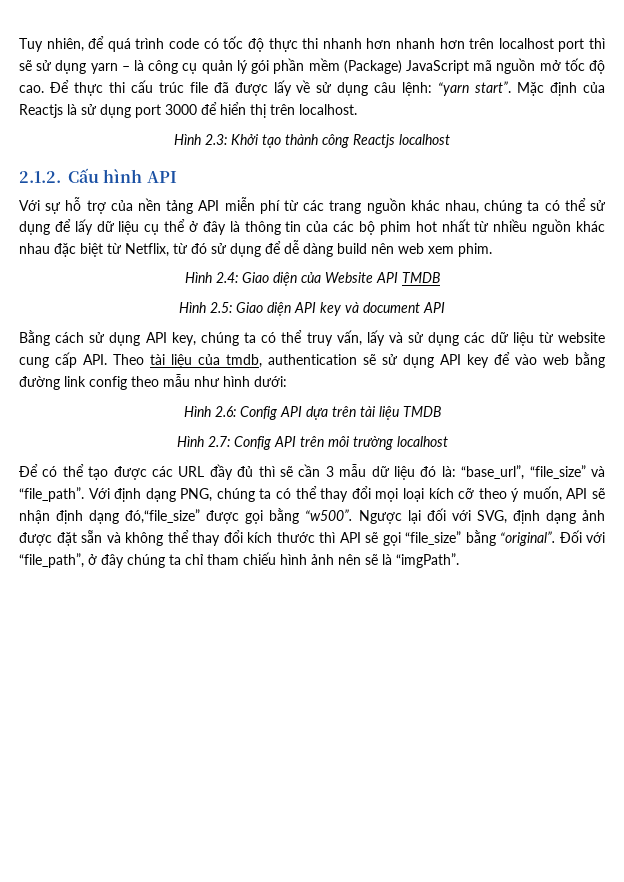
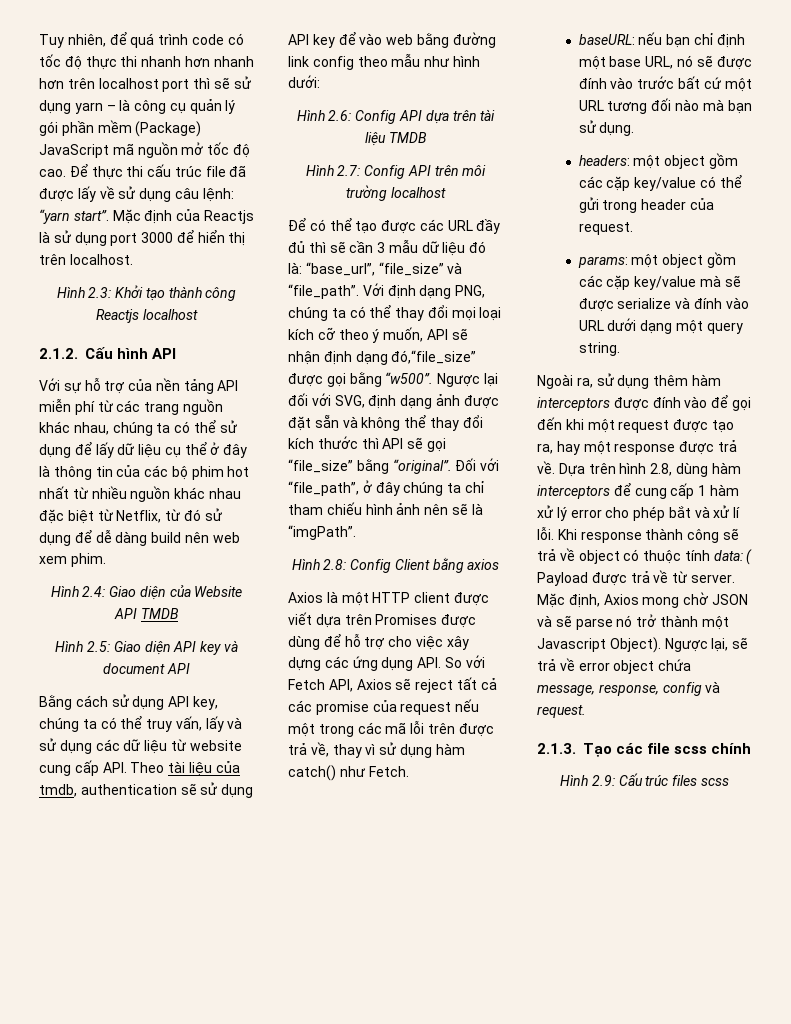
+ Hình 2.8: Config Client bằng axios
+ Axios là một HTTP client được viết dựa trên Promises được dùng để hỗ trợ cho việc xây dựng các ứng dụng API. So với Fetch API, Axios sẽ reject tất cả các promise của request nếu một trong các mã lỗi trên được trả về, thay vì sử dụng hàm catch() như Fetch.
+ baseURL: nếu bạn chỉ định một base URL, nó sẽ được đính vào trước bất cứ một URL tương đối nào mà bạn sử dụng.
+ headers: một object gồm các cặp key/value có thể gửi trong header của request.
+ params: một object gồm các cặp key/value mà sẽ được serialize và đính vào URL dưới dạng một query string.
+ Ngoài ra, sử dụng thêm hàm interceptors được đính vào để gọi đến khi một request được tạo ra, hay một response được trả về. Dựa trên hình 2.8, dùng hàm interceptors để cung cấp 1 hàm xử lý error cho phép bắt và xử lí lỗi. Khi response thành công sẽ trả về object có thuộc tính data: ( Payload được trả về từ server. Mặc định, Axios mong chờ JSON và sẽ parse nó trở thành một Javascript Object). Ngược lại, sẽ trả về error object chứa message, response, config và request.
+ 2.1.3. Tạo các file scss chính
+ Hình 2.9: Cấu trúc files scss

